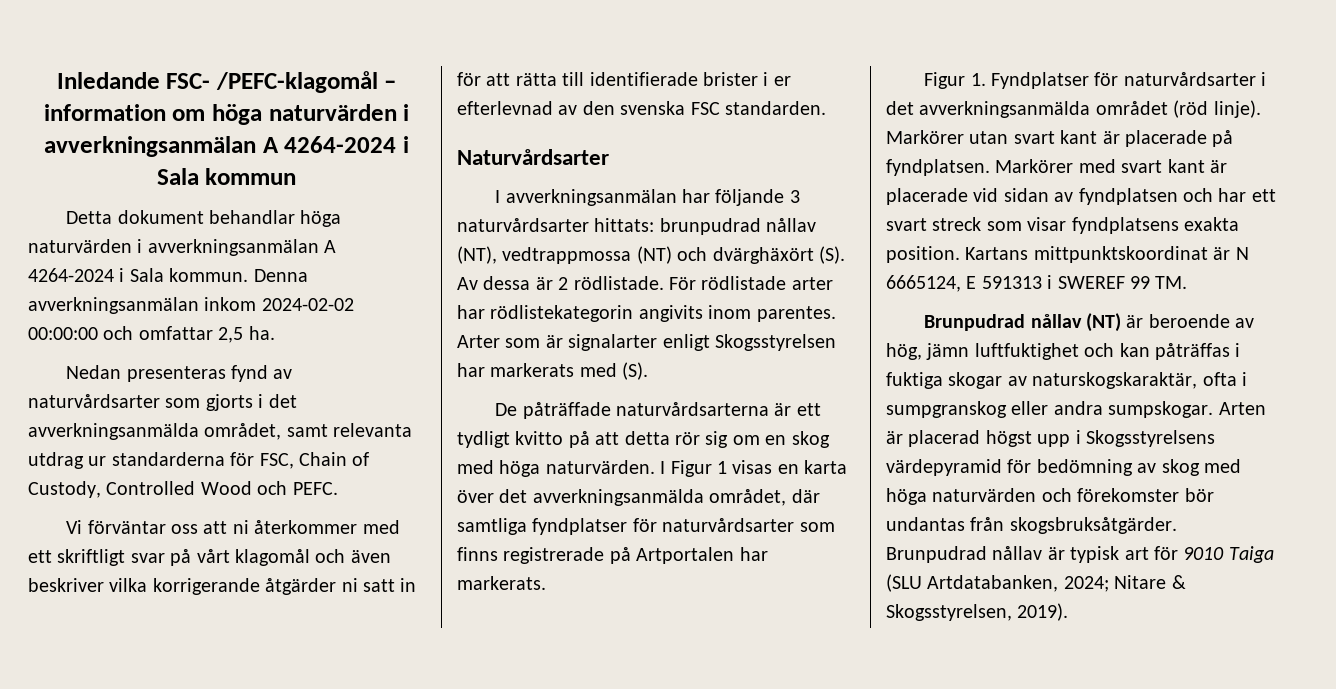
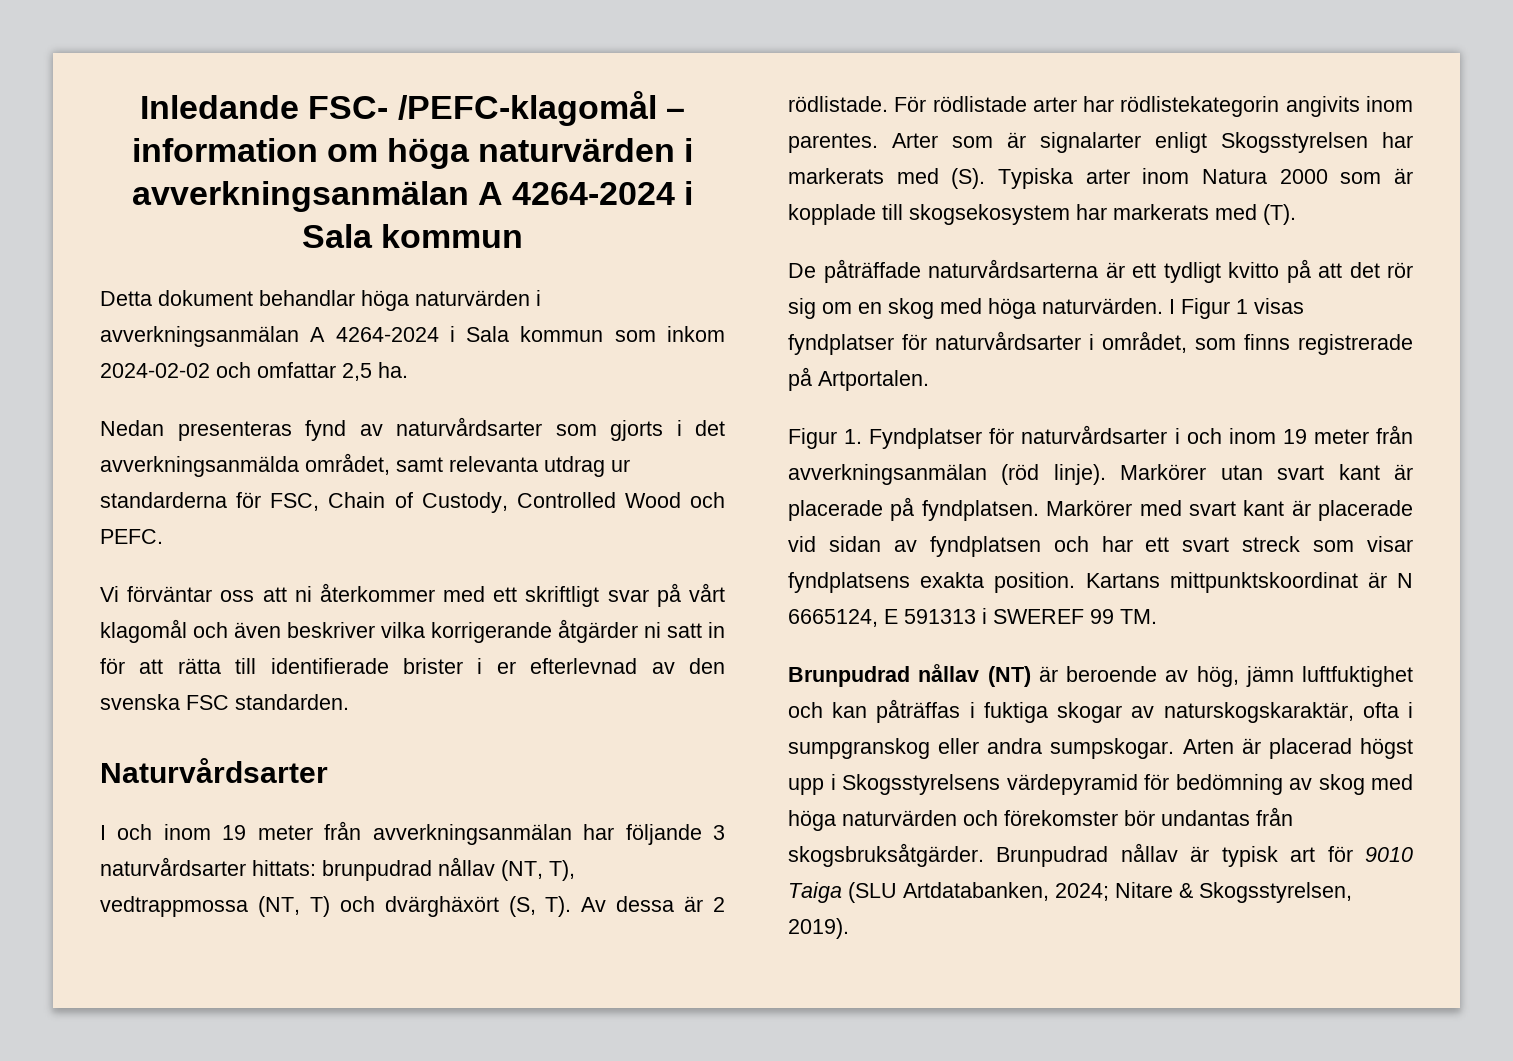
- Detta dokument behandlar höga naturvärden i avverkningsanmälan A 4264-2024 i Sala kommun. Denna avverkningsanmälan inkom 2024-02-02 00:00:00 och omfattar 2,5 ha.
+ Detta dokument behandlar höga naturvärden i avverkningsanmälan A 4264-2024 i Sala kommun som inkom 2024-02-02 och omfattar 2,5 ha.
- I avverkningsanmälan har följande 3 naturvårdsarter hittats: brunpudrad nållav (NT), vedtrappmossa (NT) och dvärghäxört (S). Av dessa är 2 rödlistade.
+ I och inom 19 meter från avverkningsanmälan har följande 3 naturvårdsarter hittats: brunpudrad nållav (NT, T), vedtrappmossa (NT, T) och dvärghäxört (S, T). Av dessa är 2 rödlistade.
- Arter som är signalarter enligt Skogsstyrelsen har markerats med (S).
+ Arter som är signalarter enligt Skogsstyrelsen har markerats med (S). Typiska arter inom Natura 2000 som är kopplade till skogsekosystem har markerats med (T).
- De påträffade naturvårdsarterna är ett tydligt kvitto på att detta rör sig om en skog med höga naturvärden.
+ De påträffade naturvårdsarterna är ett tydligt kvitto på att det rör sig om en skog med höga naturvärden.
- I Figur 1 visas en karta över det avverkningsanmälda området, där samtliga fyndplatser för naturvårdsarter som finns registrerade på Artportalen har markerats.
+ I Figur 1 visas fyndplatser för naturvårdsarter i området, som finns registrerade på Artportalen.
- Figur 1. Fyndplatser för naturvårdsarter i det avverkningsanmälda området (röd linje).
+ Figur 1. Fyndplatser för naturvårdsarter i och inom 19 meter från avverkningsanmälan (röd linje).

